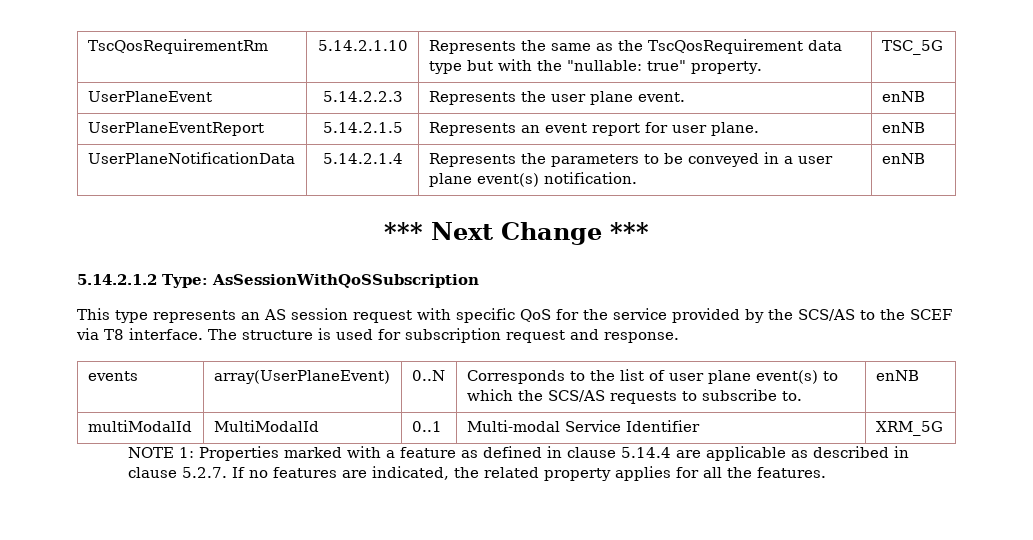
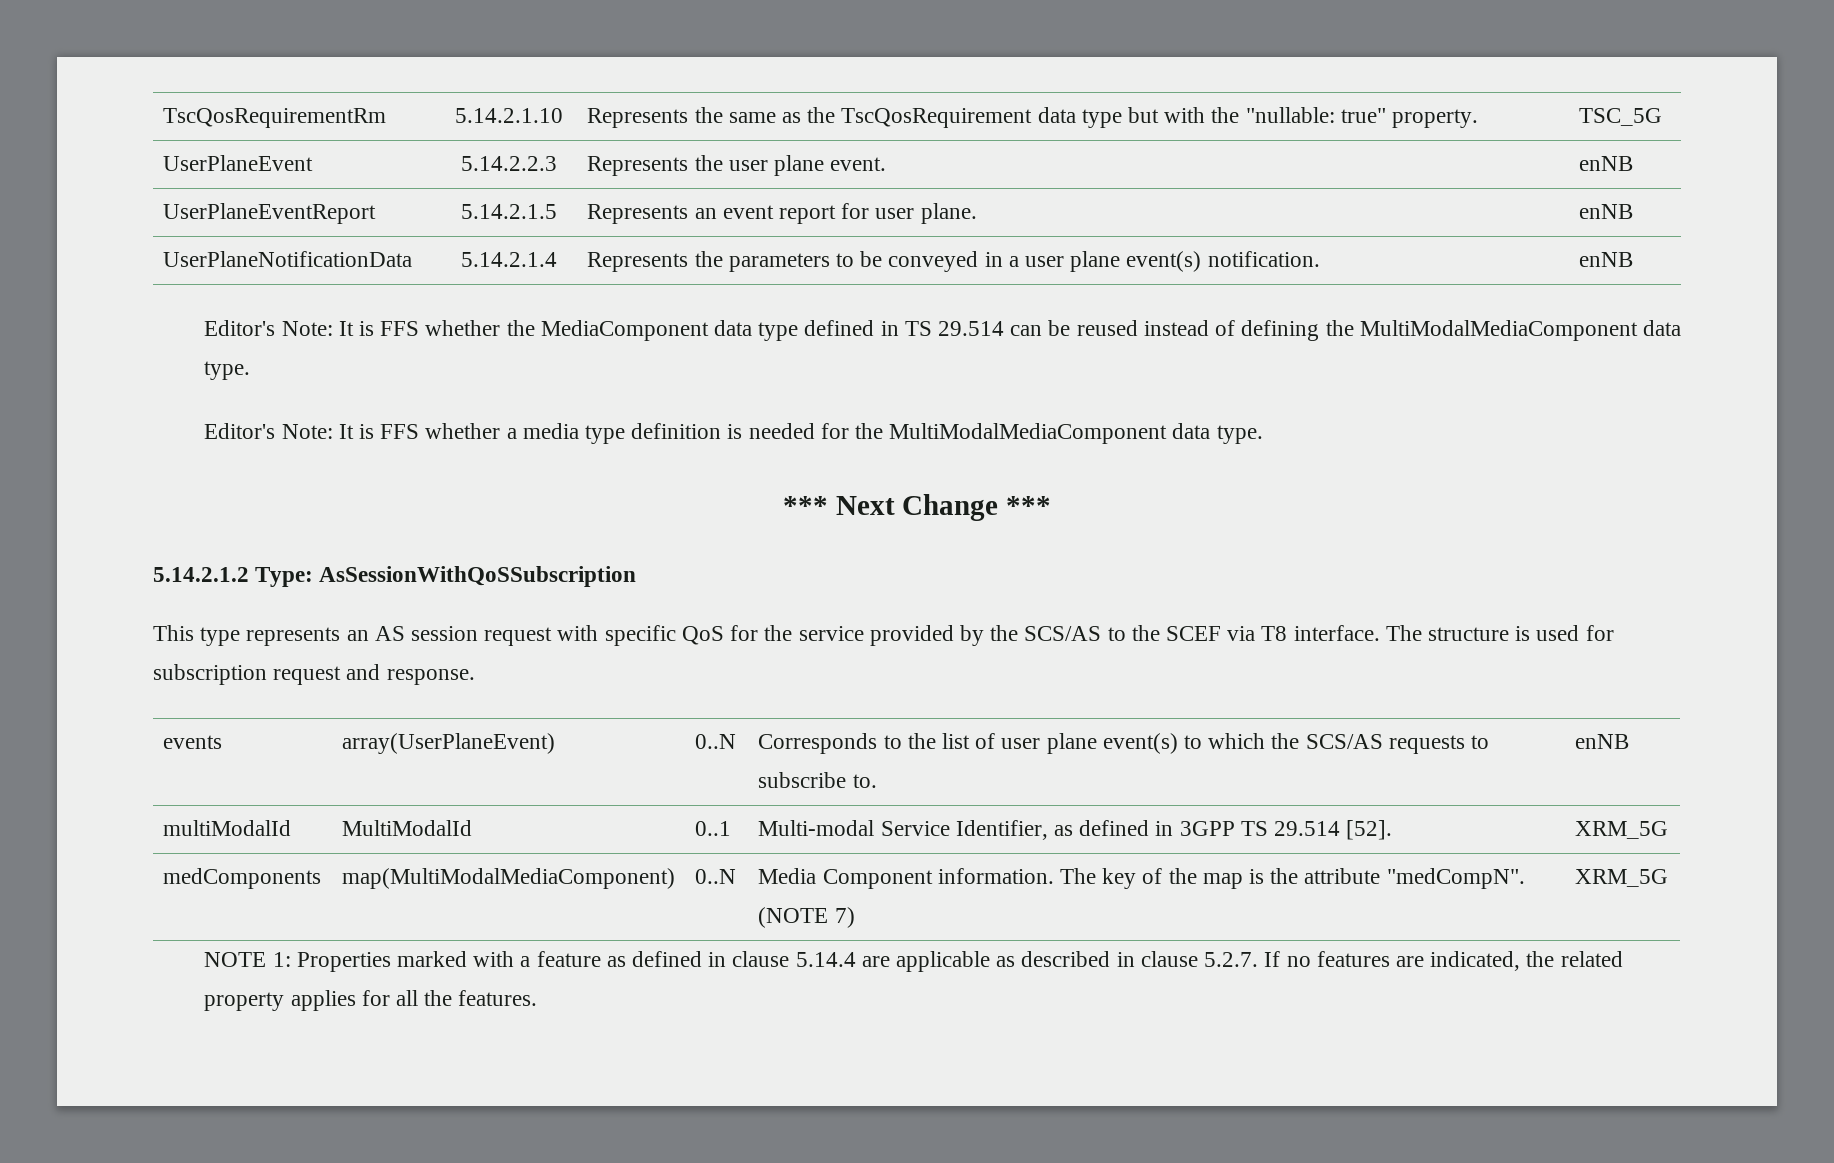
+ Editor's Note: It is FFS whether the MediaComponent data type defined in TS 29.514 can be reused instead of defining the MultiModalMediaComponent data type.
+ Editor's Note: It is FFS whether a media type definition is needed for the MultiModalMediaComponent data type.
- multiModalId | MultiModalId | 0..1 | Multi-modal Service Identifier | XRM_5G
+ multiModalId | MultiModalId | 0..1 | Multi-modal Service Identifier, as defined in 3GPP TS 29.514 [52]. | XRM_5G
+ medComponents | map(MultiModalMediaComponent) | 0..N | Media Component information. The key of the map is the attribute "medCompN". (NOTE 7) | XRM_5G

